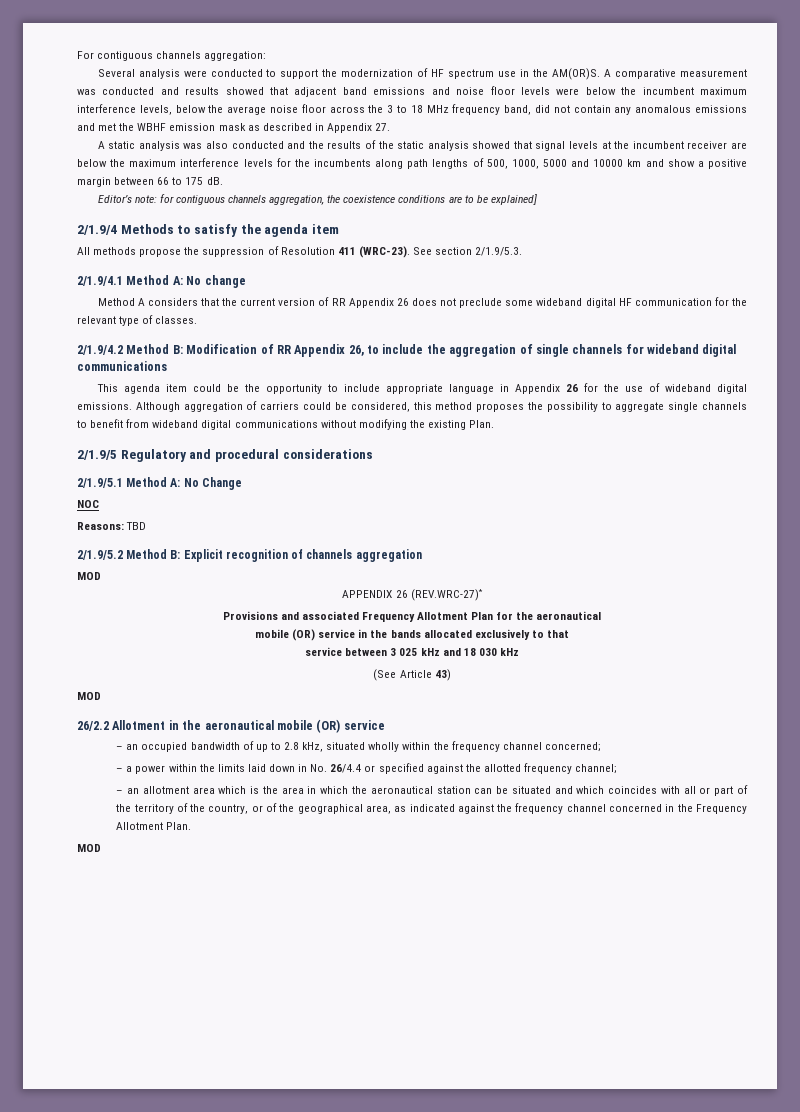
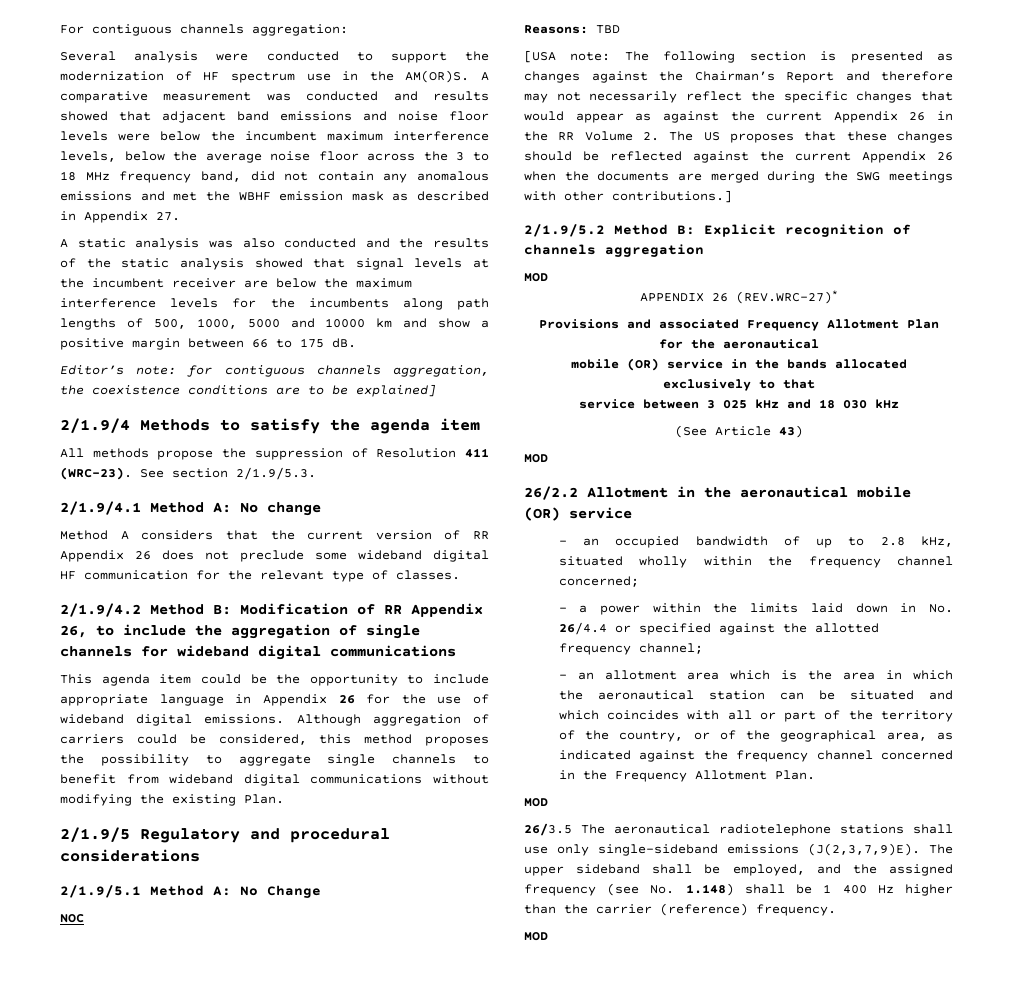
+ [USA note: The following section is presented as changes against the Chairman’s Report and therefore may not necessarily reflect the specific changes that would appear as against the current Appendix 26 in the RR Volume 2. The US proposes that these changes should be reflected against the current Appendix 26 when the documents are merged during the SWG meetings with other contributions.]
+ 26/3.5 The aeronautical radiotelephone stations shall use only single-sideband emissions (J(2,3,7,9)E). The upper sideband shall be employed, and the assigned frequency (see No. 1.148) shall be 1 400 Hz higher than the carrier (reference) frequency.
+ MOD

